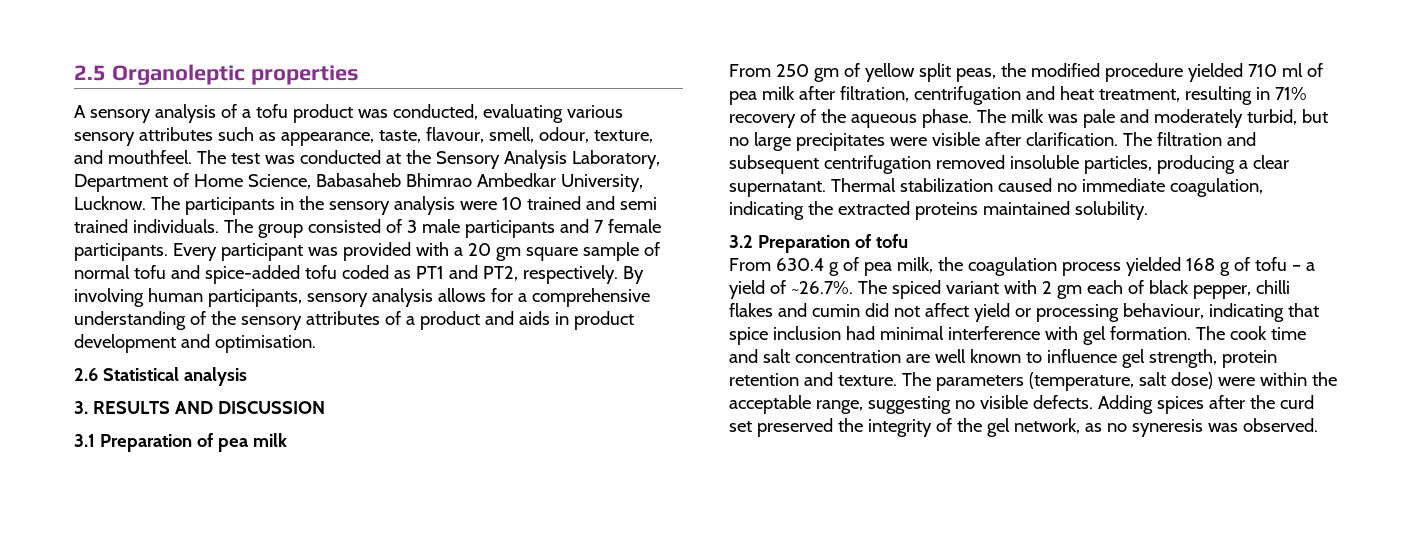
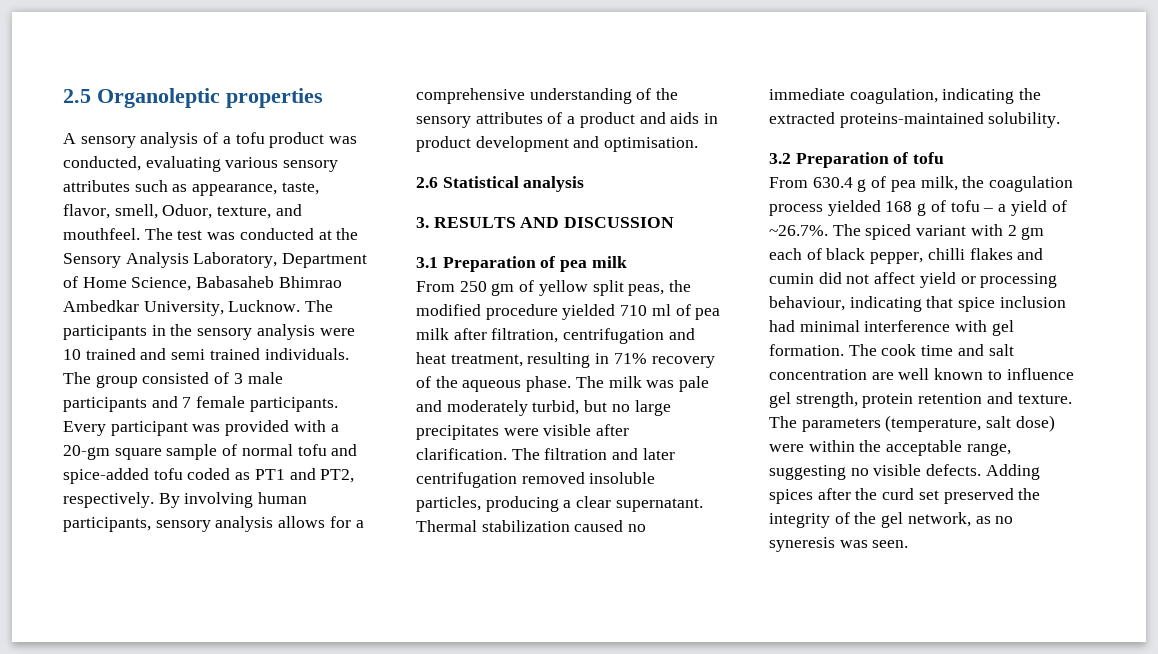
- A sensory analysis of a tofu product was conducted, evaluating various sensory attributes such as appearance, taste, flavour, smell, odour, texture, and mouthfeel.
+ A sensory analysis of a tofu product was conducted, evaluating various sensory attributes such as appearance, taste, flavor, smell, Oduor, texture, and mouthfeel.
- Every participant was provided with a 20 gm square sample of normal tofu and spice-added tofu coded as PT1 and PT2, respectively.
+ Every participant was provided with a 20-gm square sample of normal tofu and spice-added tofu coded as PT1 and PT2, respectively.
- The filtration and subsequent centrifugation removed insoluble particles, producing a clear supernatant.
+ The filtration and later centrifugation removed insoluble particles, producing a clear supernatant.
- Thermal stabilization caused no immediate coagulation, indicating the extracted proteins maintained solubility.
+ Thermal stabilization caused no immediate coagulation, indicating the extracted proteins-maintained solubility.
- Adding spices after the curd set preserved the integrity of the gel network, as no syneresis was observed.
+ Adding spices after the curd set preserved the integrity of the gel network, as no syneresis was seen.

